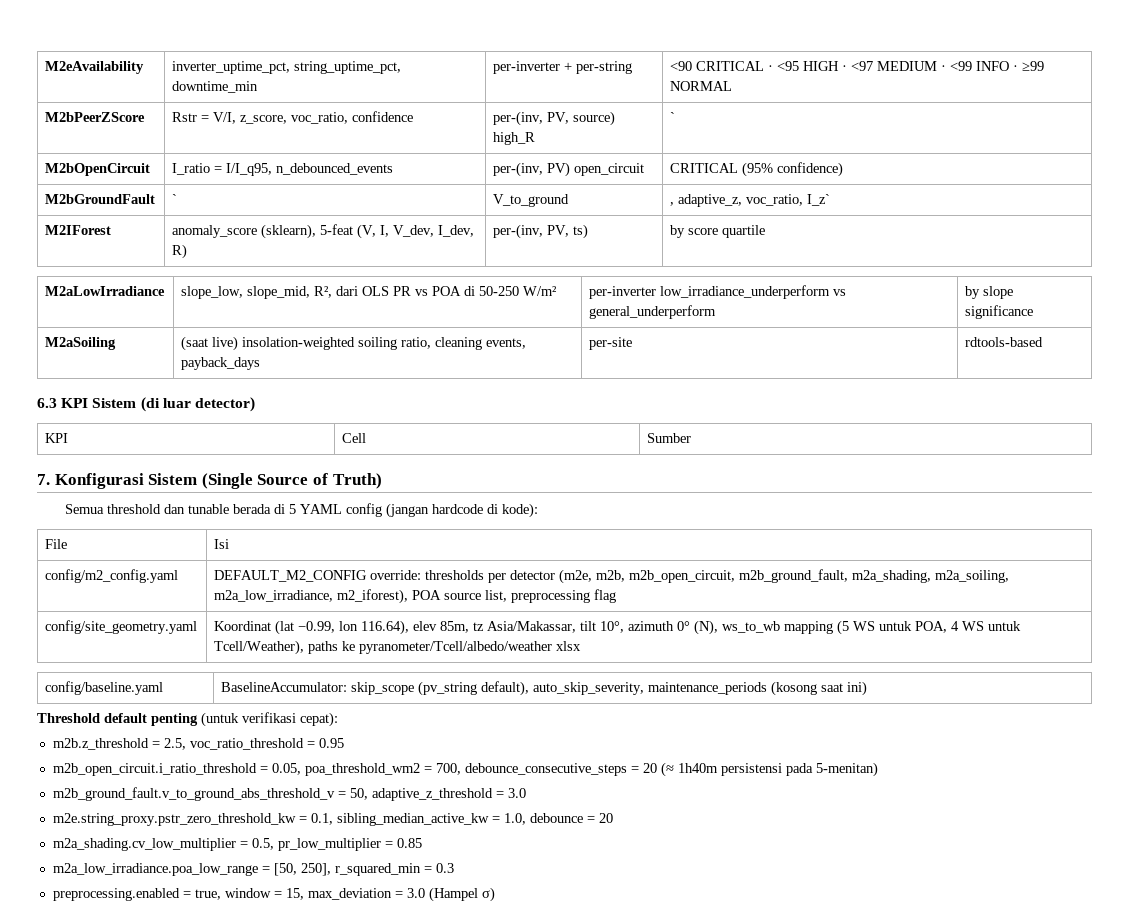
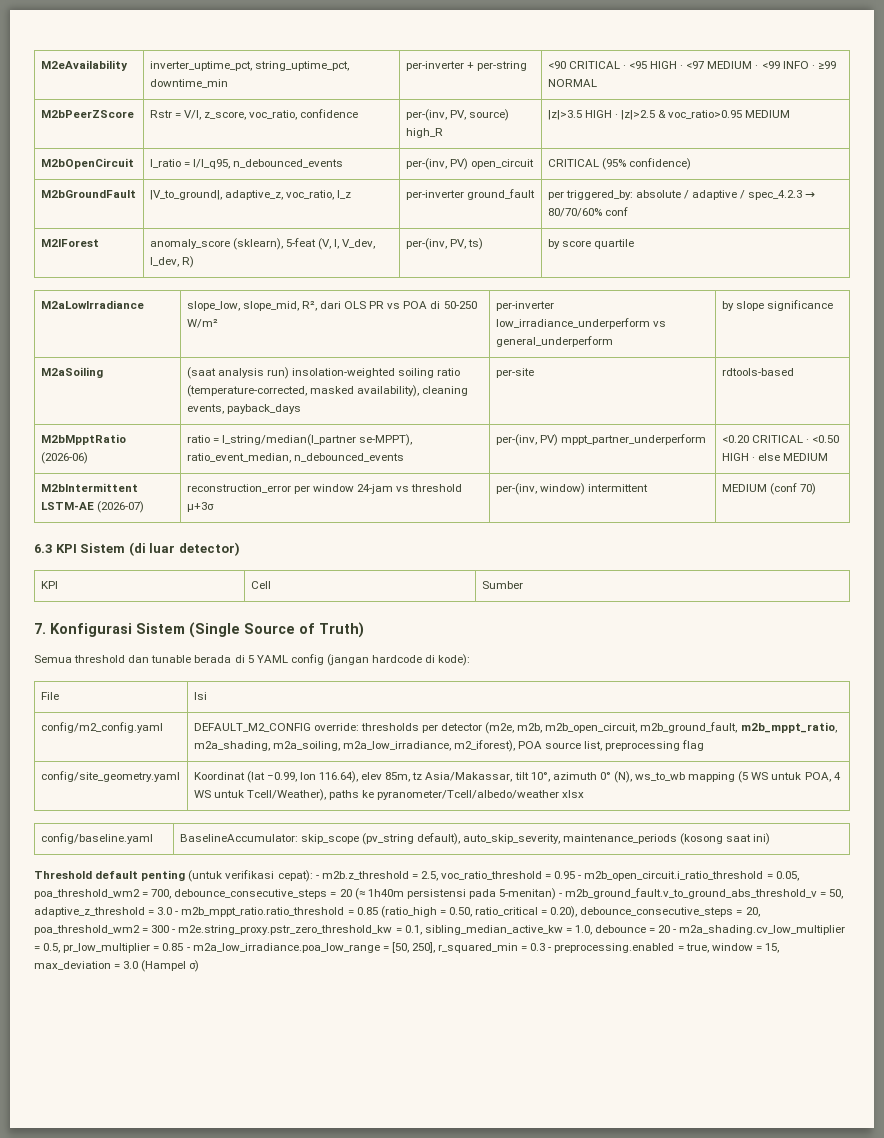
- M2bPeerZScore | Rstr = V/I, z_score, voc_ratio, confidence | per-(inv, PV, source) high_R | `
+ M2bPeerZScore | Rstr = V/I, z_score, voc_ratio, confidence | per-(inv, PV, source) high_R | |z|>3.5 HIGH · |z|>2.5 & voc_ratio>0.95 MEDIUM
- M2bGroundFault | ` | V_to_ground | , adaptive_z, voc_ratio, I_z`
+ M2bGroundFault | |V_to_ground|, adaptive_z, voc_ratio, I_z | per-inverter ground_fault | per triggered_by: absolute / adaptive / spec_4.2.3 → 80/70/60% conf
- M2aSoiling | (saat live) insolation-weighted soiling ratio, cleaning events, payback_days | per-site | rdtools-based
+ M2aSoiling | (saat analysis run) insolation-weighted soiling ratio (temperature-corrected, masked availability), cleaning events, payback_days | per-site | rdtools-based
+ M2bMpptRatio (2026-06) | ratio = I_string/median(I_partner se-MPPT), ratio_event_median, n_debounced_events | per-(inv, PV) mppt_partner_underperform | <0.20 CRITICAL · <0.50 HIGH · else MEDIUM
+ M2bIntermittent LSTM-AE (2026-07) | reconstruction_error per window 24-jam vs threshold μ+3σ | per-(inv, window) intermittent | MEDIUM (conf 70)
- config/m2_config.yaml | DEFAULT_M2_CONFIG override: thresholds per detector (m2e, m2b, m2b_open_circuit, m2b_ground_fault, m2a_shading, m2a_soiling, m2a_low_irradiance, m2_iforest), POA source list, preprocessing flag
+ config/m2_config.yaml | DEFAULT_M2_CONFIG override: thresholds per detector (m2e, m2b, m2b_open_circuit, m2b_ground_fault, m2b_mppt_ratio, m2a_shading, m2a_soiling, m2a_low_irradiance, m2_iforest), POA source list, preprocessing flag
- Threshold default penting (untuk verifikasi cepat):
- m2b.z_threshold = 2.5, voc_ratio_threshold = 0.95
- m2b_open_circuit.i_ratio_threshold = 0.05, poa_threshold_wm2 = 700, debounce_consecutive_steps = 20 (≈ 1h40m persistensi pada 5-menitan)
- m2b_ground_fault.v_to_ground_abs_threshold_v = 50, adaptive_z_threshold = 3.0
- m2e.string_proxy.pstr_zero_threshold_kw = 0.1, sibling_median_active_kw = 1.0, debounce = 20
- m2a_shading.cv_low_multiplier = 0.5, pr_low_multiplier = 0.85
- m2a_low_irradiance.poa_low_range = [50, 250], r_squared_min = 0.3
- preprocessing.enabled = true, window = 15, max_deviation = 3.0 (Hampel σ)
+ Threshold default penting (untuk verifikasi cepat): - m2b.z_threshold = 2.5, voc_ratio_threshold = 0.95 - m2b_open_circuit.i_ratio_threshold = 0.05, poa_threshold_wm2 = 700, debounce_consecutive_steps = 20 (≈ 1h40m persistensi pada 5-menitan) - m2b_ground_fault.v_to_ground_abs_threshold_v = 50, adaptive_z_threshold = 3.0 - m2b_mppt_ratio.ratio_threshold = 0.85 (ratio_high = 0.50, ratio_critical = 0.20), debounce_consecutive_steps = 20, poa_threshold_wm2 = 300 - m2e.string_proxy.pstr_zero_threshold_kw = 0.1, sibling_median_active_kw = 1.0, debounce = 20 - m2a_shading.cv_low_multiplier = 0.5, pr_low_multiplier = 0.85 - m2a_low_irradiance.poa_low_range = [50, 250], r_squared_min = 0.3 - preprocessing.enabled = true, window = 15, max_deviation = 3.0 (Hampel σ)

